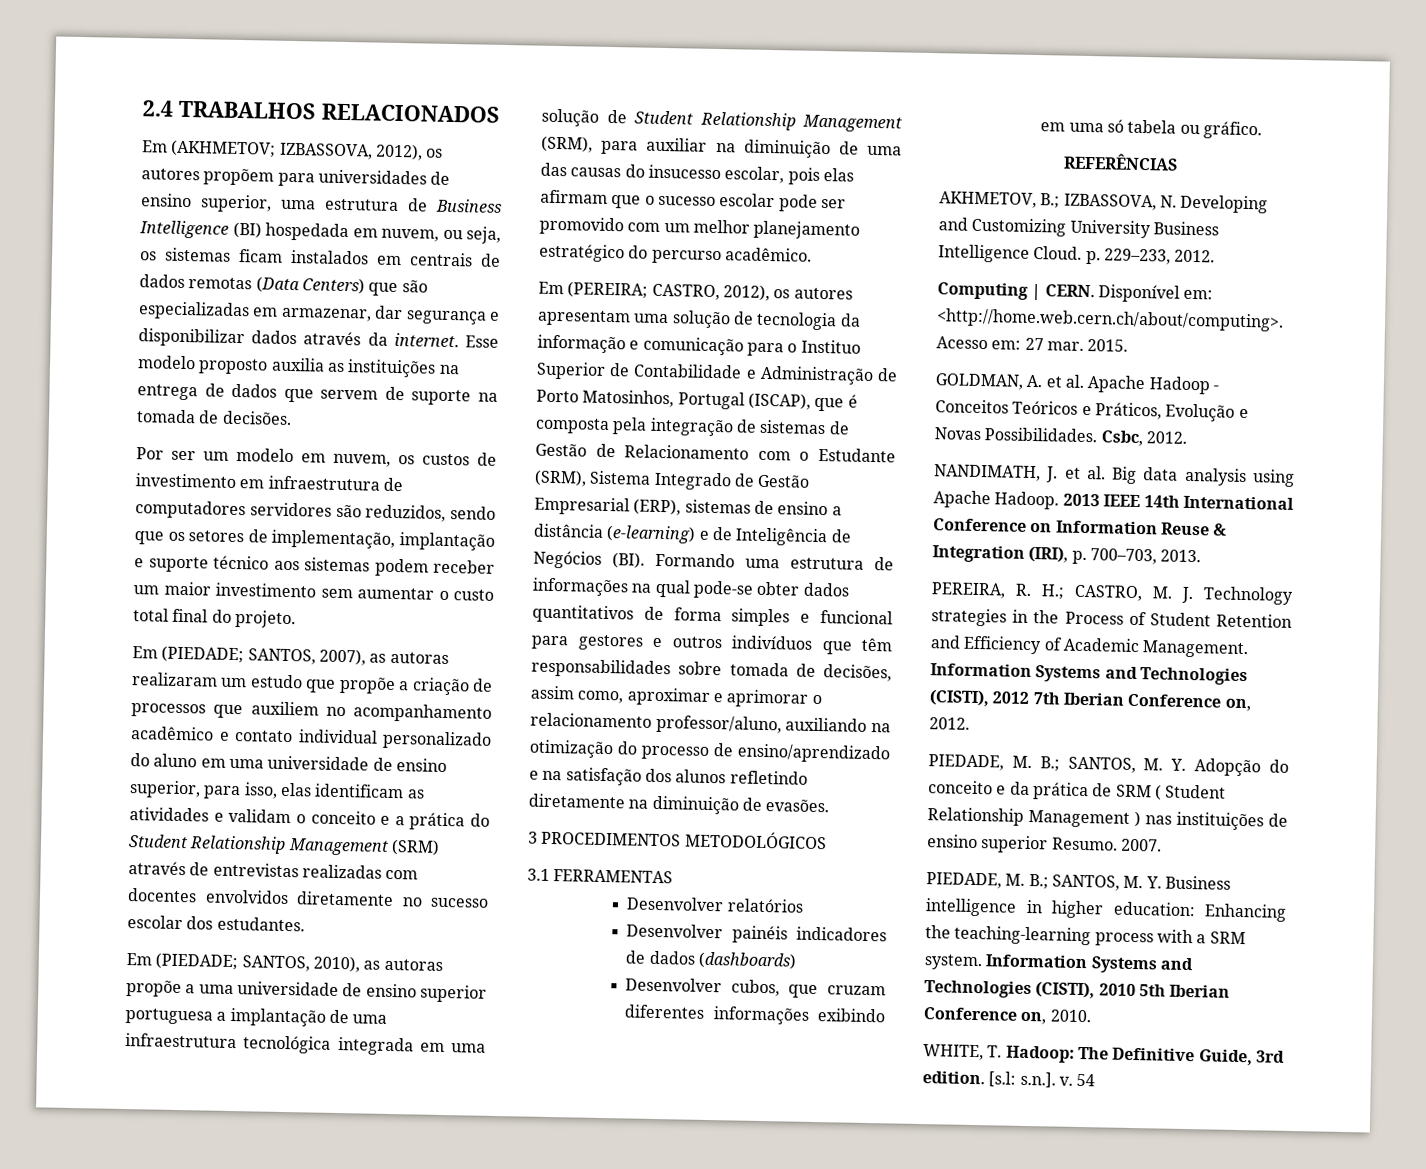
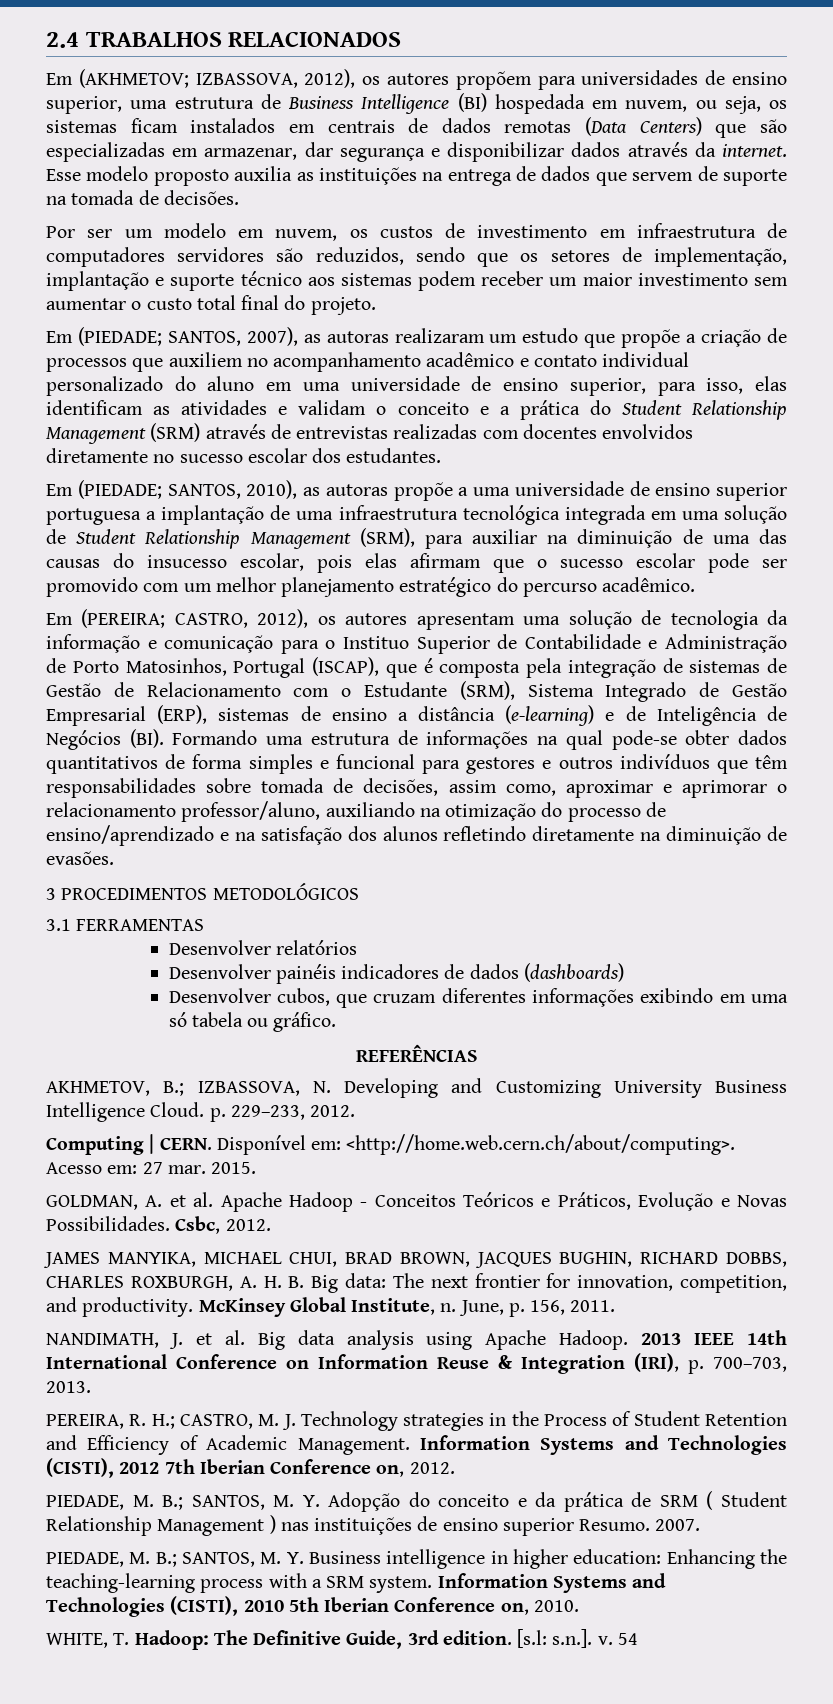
+ JAMES MANYIKA, MICHAEL CHUI, BRAD BROWN, JACQUES BUGHIN, RICHARD DOBBS, CHARLES ROXBURGH, A. H. B. Big data: The next frontier for innovation, competition, and productivity. McKinsey Global Institute, n. June, p. 156, 2011.

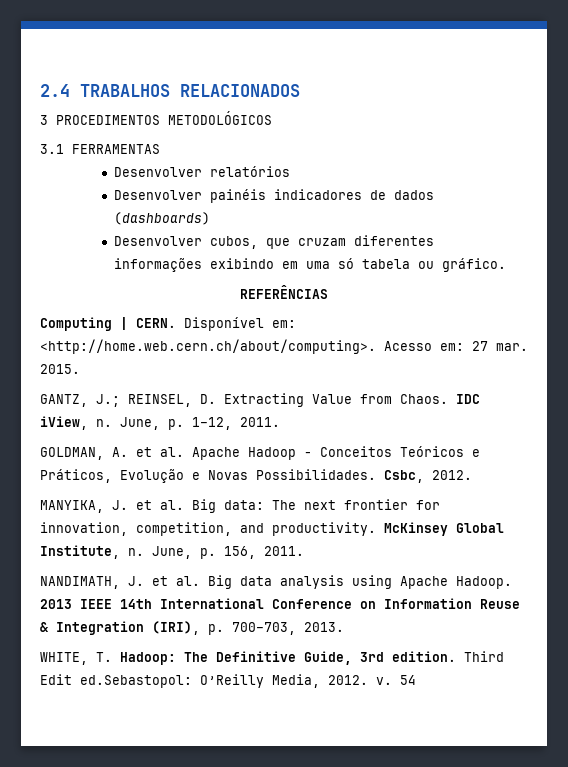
- Em (AKHMETOV; IZBASSOVA, 2012), os autores propõem para universidades de ensino superior, uma estrutura de Business Intelligence (BI) hospedada em nuvem, ou seja, os sistemas ficam instalados em centrais de dados remotas (Data Centers) que são especializadas em armazenar, dar segurança e disponibilizar dados através da internet. Esse modelo proposto auxilia as instituições na entrega de dados que servem de suporte na tomada de decisões.
- Por ser um modelo em nuvem, os custos de investimento em infraestrutura de computadores servidores são reduzidos, sendo que os setores de implementação, implantação e suporte técnico aos sistemas podem receber um maior investimento sem aumentar o custo total final do projeto.
- Em (PIEDADE; SANTOS, 2007), as autoras realizaram um estudo que propõe a criação de processos que auxiliem no acompanhamento acadêmico e contato individual personalizado do aluno em uma universidade de ensino superior, para isso, elas identificam as atividades e validam o conceito e a prática do Student Relationship Management (SRM) através de entrevistas realizadas com docentes envolvidos diretamente no sucesso escolar dos estudantes.
- Em (PIEDADE; SANTOS, 2010), as autoras propõe a uma universidade de ensino superior portuguesa a implantação de uma infraestrutura tecnológica integrada em uma solução de Student Relationship Management (SRM), para auxiliar na diminuição de uma das causas do insucesso escolar, pois elas afirmam que o sucesso escolar pode ser promovido com um melhor planejamento estratégico do percurso acadêmico.
- Em (PEREIRA; CASTRO, 2012), os autores apresentam uma solução de tecnologia da informação e comunicação para o Instituo Superior de Contabilidade e Administração de Porto Matosinhos, Portugal (ISCAP), que é composta pela integração de sistemas de Gestão de Relacionamento com o Estudante (SRM), Sistema Integrado de Gestão Empresarial (ERP), sistemas de ensino a distância (e-learning) e de Inteligência de Negócios (BI). Formando uma estrutura de informações na qual pode-se obter dados quantitativos de forma simples e funcional para gestores e outros indivíduos que têm responsabilidades sobre tomada de decisões, assim como, aproximar e aprimorar o relacionamento professor/aluno, auxiliando na otimização do processo de ensino/aprendizado e na satisfação dos alunos refletindo diretamente na diminuição de evasões.
- AKHMETOV, B.; IZBASSOVA, N. Developing and Customizing University Business Intelligence Cloud. p. 229–233, 2012.
+ GANTZ, J.; REINSEL, D. Extracting Value from Chaos. IDC iView, n. June, p. 1–12, 2011.
- JAMES MANYIKA, MICHAEL CHUI, BRAD BROWN, JACQUES BUGHIN, RICHARD DOBBS, CHARLES ROXBURGH, A. H. B. Big data: The next frontier for innovation, competition, and productivity.
+ MANYIKA, J. et al. Big data: The next frontier for innovation, competition, and productivity.
- PEREIRA, R. H.; CASTRO, M. J. Technology strategies in the Process of Student Retention and Efficiency of Academic Management. Information Systems and Technologies (CISTI), 2012 7th Iberian Conference on, 2012.
- PIEDADE, M. B.; SANTOS, M. Y. Adopção do conceito e da prática de SRM ( Student Relationship Management ) nas instituições de ensino superior Resumo. 2007.
- PIEDADE, M. B.; SANTOS, M. Y. Business intelligence in higher education: Enhancing the teaching-learning process with a SRM system. Information Systems and Technologies (CISTI), 2010 5th Iberian Conference on, 2010.
- [s.l: s.n.]. v.
+ Third Edit ed.Sebastopol: O’Reilly Media, 2012. v.

